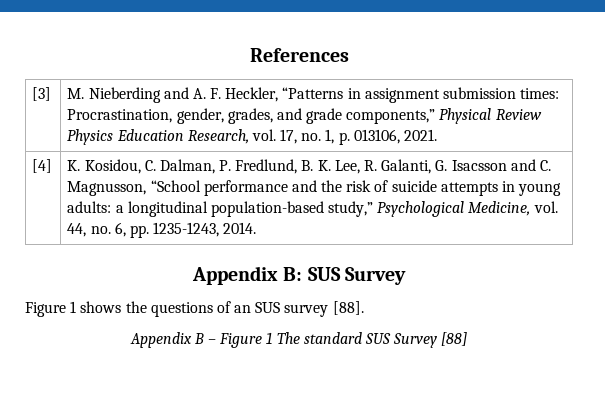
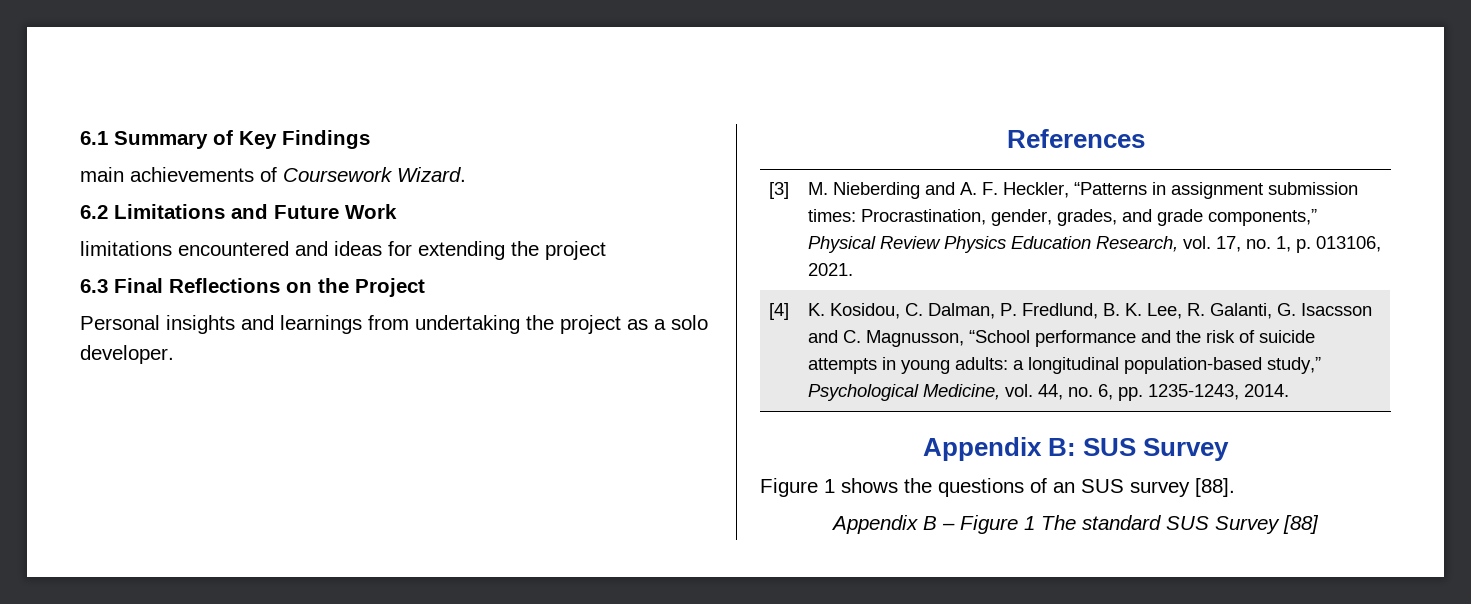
+ 6.1 Summary of Key Findings
+ main achievements of Coursework Wizard.
+ 6.2 Limitations and Future Work
+ limitations encountered and ideas for extending the project
+ 6.3 Final Reflections on the Project
+ Personal insights and learnings from undertaking the project as a solo developer.

